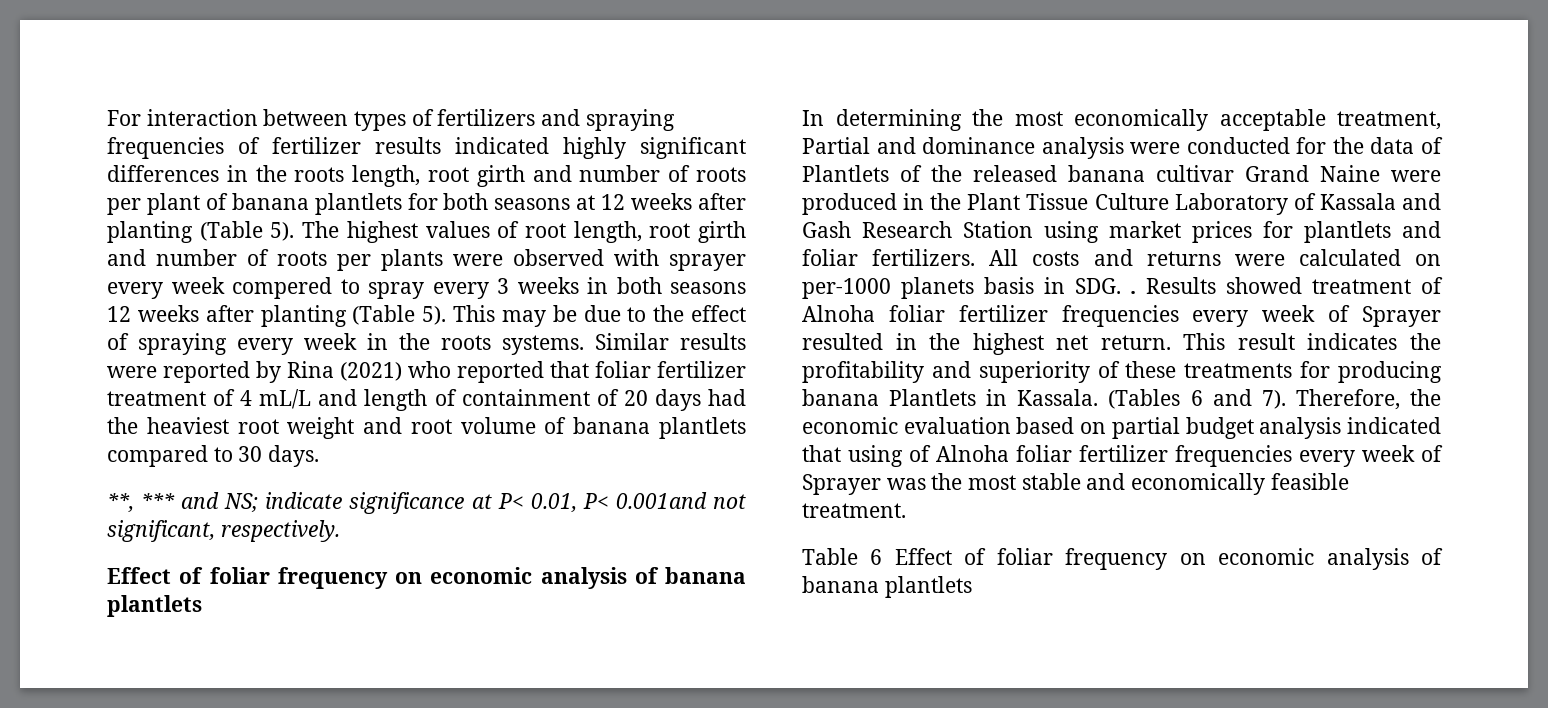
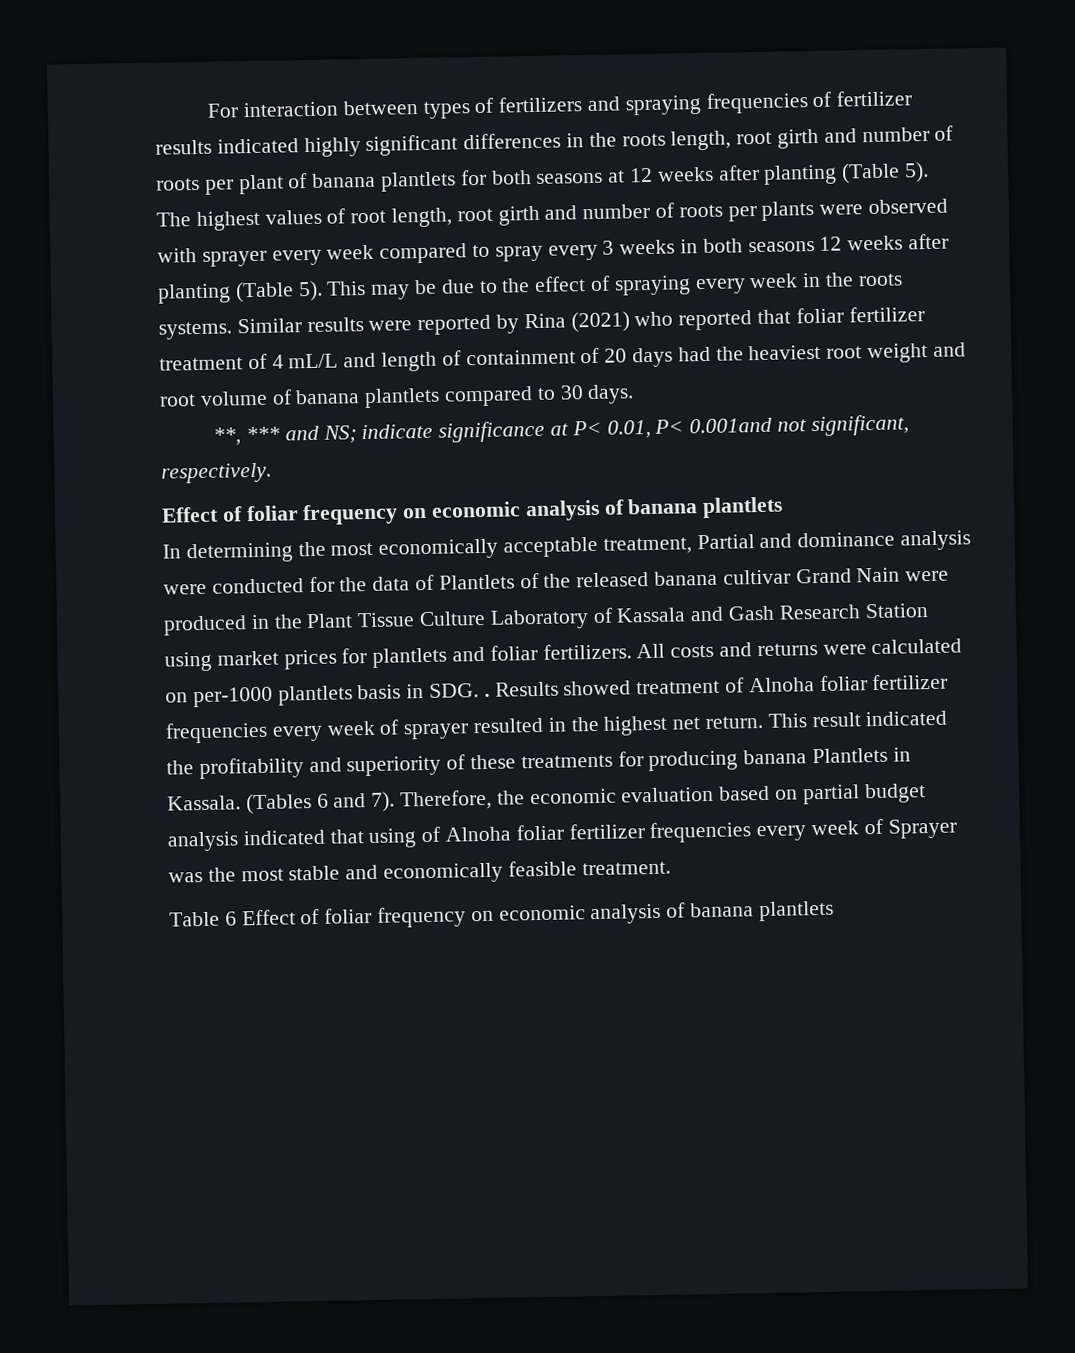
- The highest values of root length, root girth and number of roots per plants were observed with sprayer every week compered to spray every 3 weeks in both seasons 12 weeks after planting (Table 5).
+ The highest values of root length, root girth and number of roots per plants were observed with sprayer every week compared to spray every 3 weeks in both seasons 12 weeks after planting (Table 5).
- In determining the most economically acceptable treatment, Partial and dominance analysis were conducted for the data of Plantlets of the released banana cultivar Grand Naine were produced in the Plant Tissue Culture Laboratory of Kassala and Gash Research Station using market prices for plantlets and foliar fertilizers.
+ In determining the most economically acceptable treatment, Partial and dominance analysis were conducted for the data of Plantlets of the released banana cultivar Grand Nain were produced in the Plant Tissue Culture Laboratory of Kassala and Gash Research Station using market prices for plantlets and foliar fertilizers.
- All costs and returns were calculated on per-1000 planets basis in SDG. .
+ All costs and returns were calculated on per-1000 plantlets basis in SDG. .
- Results showed treatment of Alnoha foliar fertilizer frequencies every week of Sprayer resulted in the highest net return.
+ Results showed treatment of Alnoha foliar fertilizer frequencies every week of sprayer resulted in the highest net return.
- This result indicates the profitability and superiority of these treatments for producing banana Plantlets in Kassala.
+ This result indicated the profitability and superiority of these treatments for producing banana Plantlets in Kassala.

